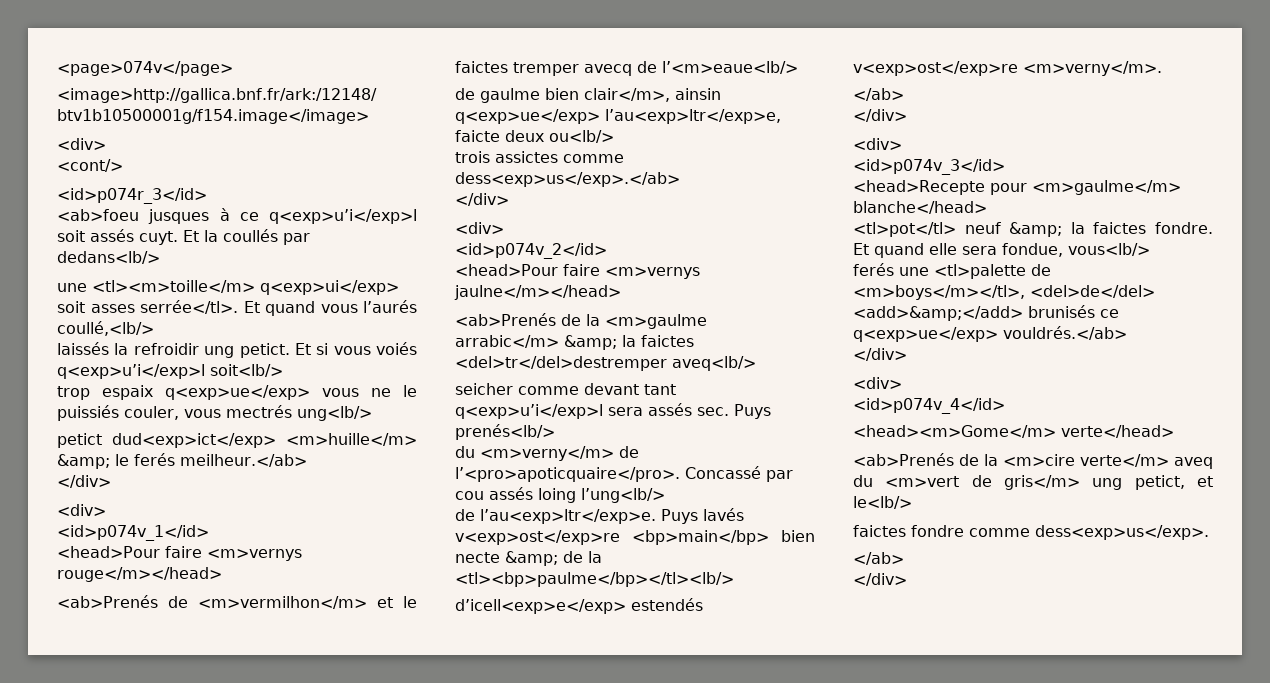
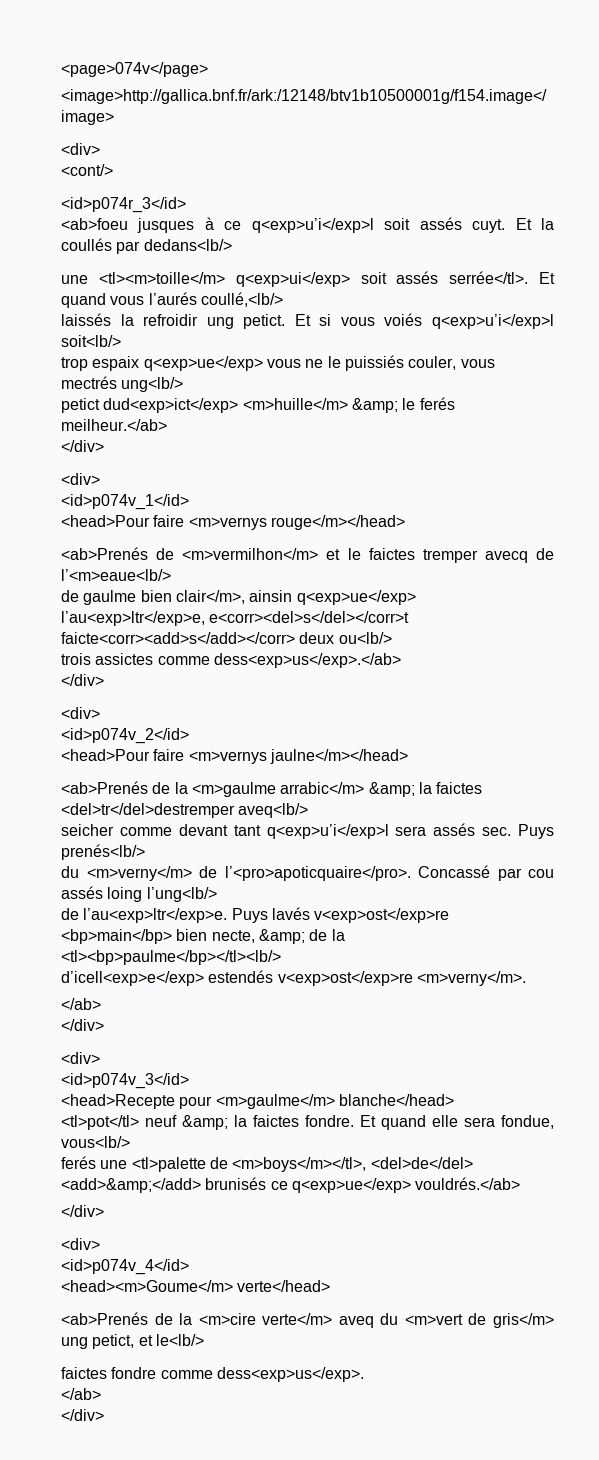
- une <tl><m>toille</m> q<exp>ui</exp> soit asses serrée</tl>.
+ une <tl><m>toille</m> q<exp>ui</exp> soit assés serrée</tl>.
- de gaulme bien clair</m>, ainsin q<exp>ue</exp> l’au<exp>ltr</exp>e, faicte deux ou<lb/>
+ de gaulme bien clair</m>, ainsin q<exp>ue</exp> l’au<exp>ltr</exp>e, e<corr><del>s</del></corr>t faicte<corr><add>s</add></corr> deux ou<lb/>
- Puys lavés v<exp>ost</exp>re <bp>main</bp> bien necte &amp; de la <tl><bp>paulme</bp></tl><lb/>
+ Puys lavés v<exp>ost</exp>re <bp>main</bp> bien necte, &amp; de la <tl><bp>paulme</bp></tl><lb/>
- <head><m>Gome</m> verte</head>
+ <head><m>Goume</m> verte</head>

